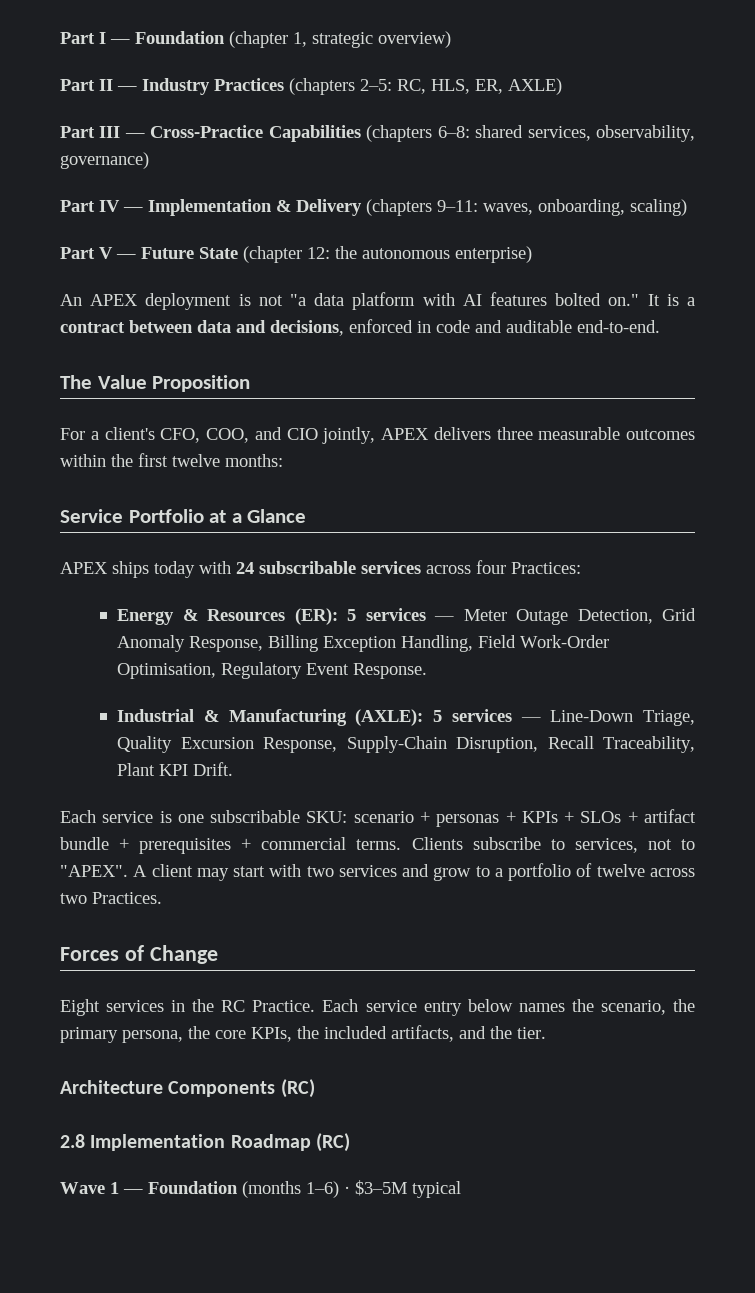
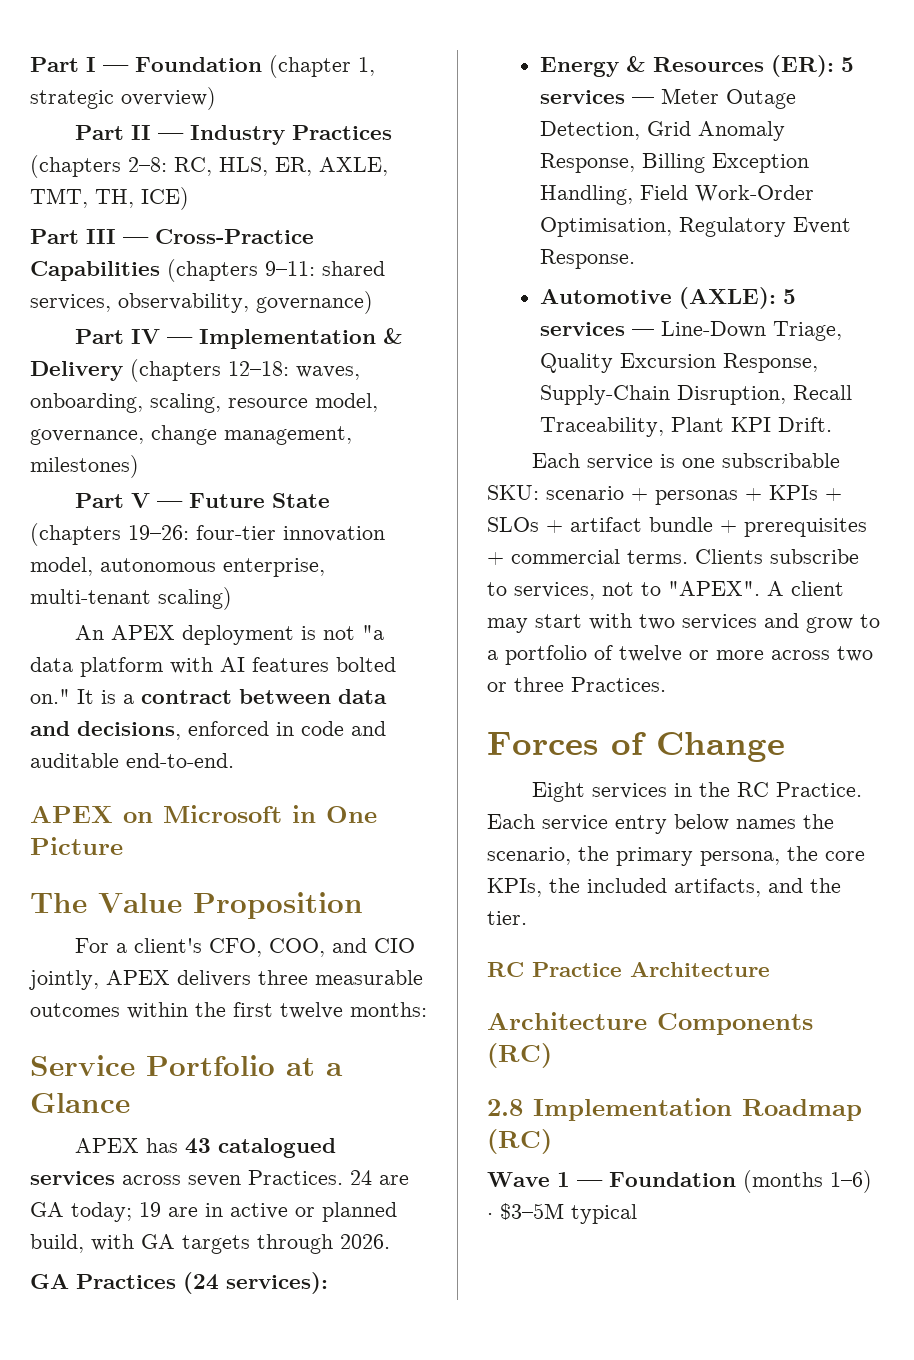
- Part II — Industry Practices (chapters 2–5: RC, HLS, ER, AXLE)
+ Part II — Industry Practices (chapters 2–8: RC, HLS, ER, AXLE, TMT, TH, ICE)
- Part III — Cross-Practice Capabilities (chapters 6–8: shared services, observability, governance)
+ Part III — Cross-Practice Capabilities (chapters 9–11: shared services, observability, governance)
- Part IV — Implementation & Delivery (chapters 9–11: waves, onboarding, scaling)
+ Part IV — Implementation & Delivery (chapters 12–18: waves, onboarding, scaling, resource model, governance, change management, milestones)
- Part V — Future State (chapter 12: the autonomous enterprise)
+ Part V — Future State (chapters 19–26: four-tier innovation model, autonomous enterprise, multi-tenant scaling)
+ APEX on Microsoft in One Picture
- APEX ships today with 24 subscribable services across four Practices:
+ APEX has 43 catalogued services across seven Practices. 24 are GA today; 19 are in active or planned build, with GA targets through 2026.
+ GA Practices (24 services):
- Industrial & Manufacturing (AXLE): 5 services — Line-Down Triage, Quality Excursion Response, Supply-Chain Disruption, Recall Traceability, Plant KPI Drift.
+ Automotive (AXLE): 5 services — Line-Down Triage, Quality Excursion Response, Supply-Chain Disruption, Recall Traceability, Plant KPI Drift.
- A client may start with two services and grow to a portfolio of twelve across two Practices.
+ A client may start with two services and grow to a portfolio of twelve or more across two or three Practices.
+ RC Practice Architecture

